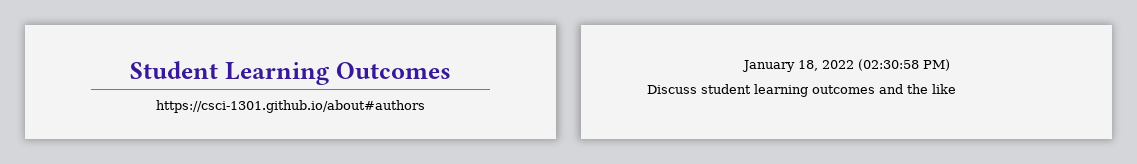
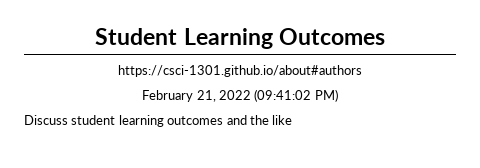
- January 18, 2022 (02:30:58 PM)
+ February 21, 2022 (09:41:02 PM)

